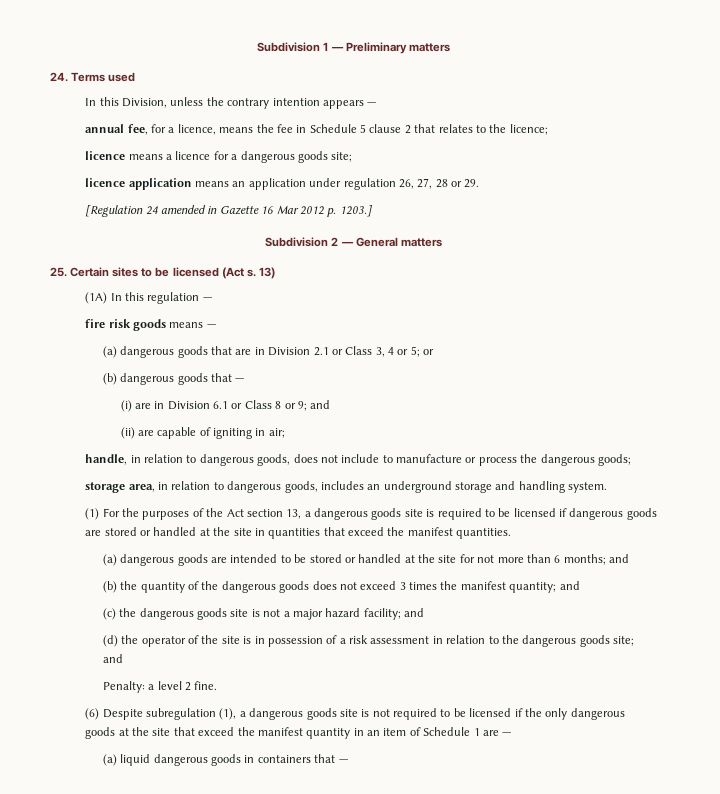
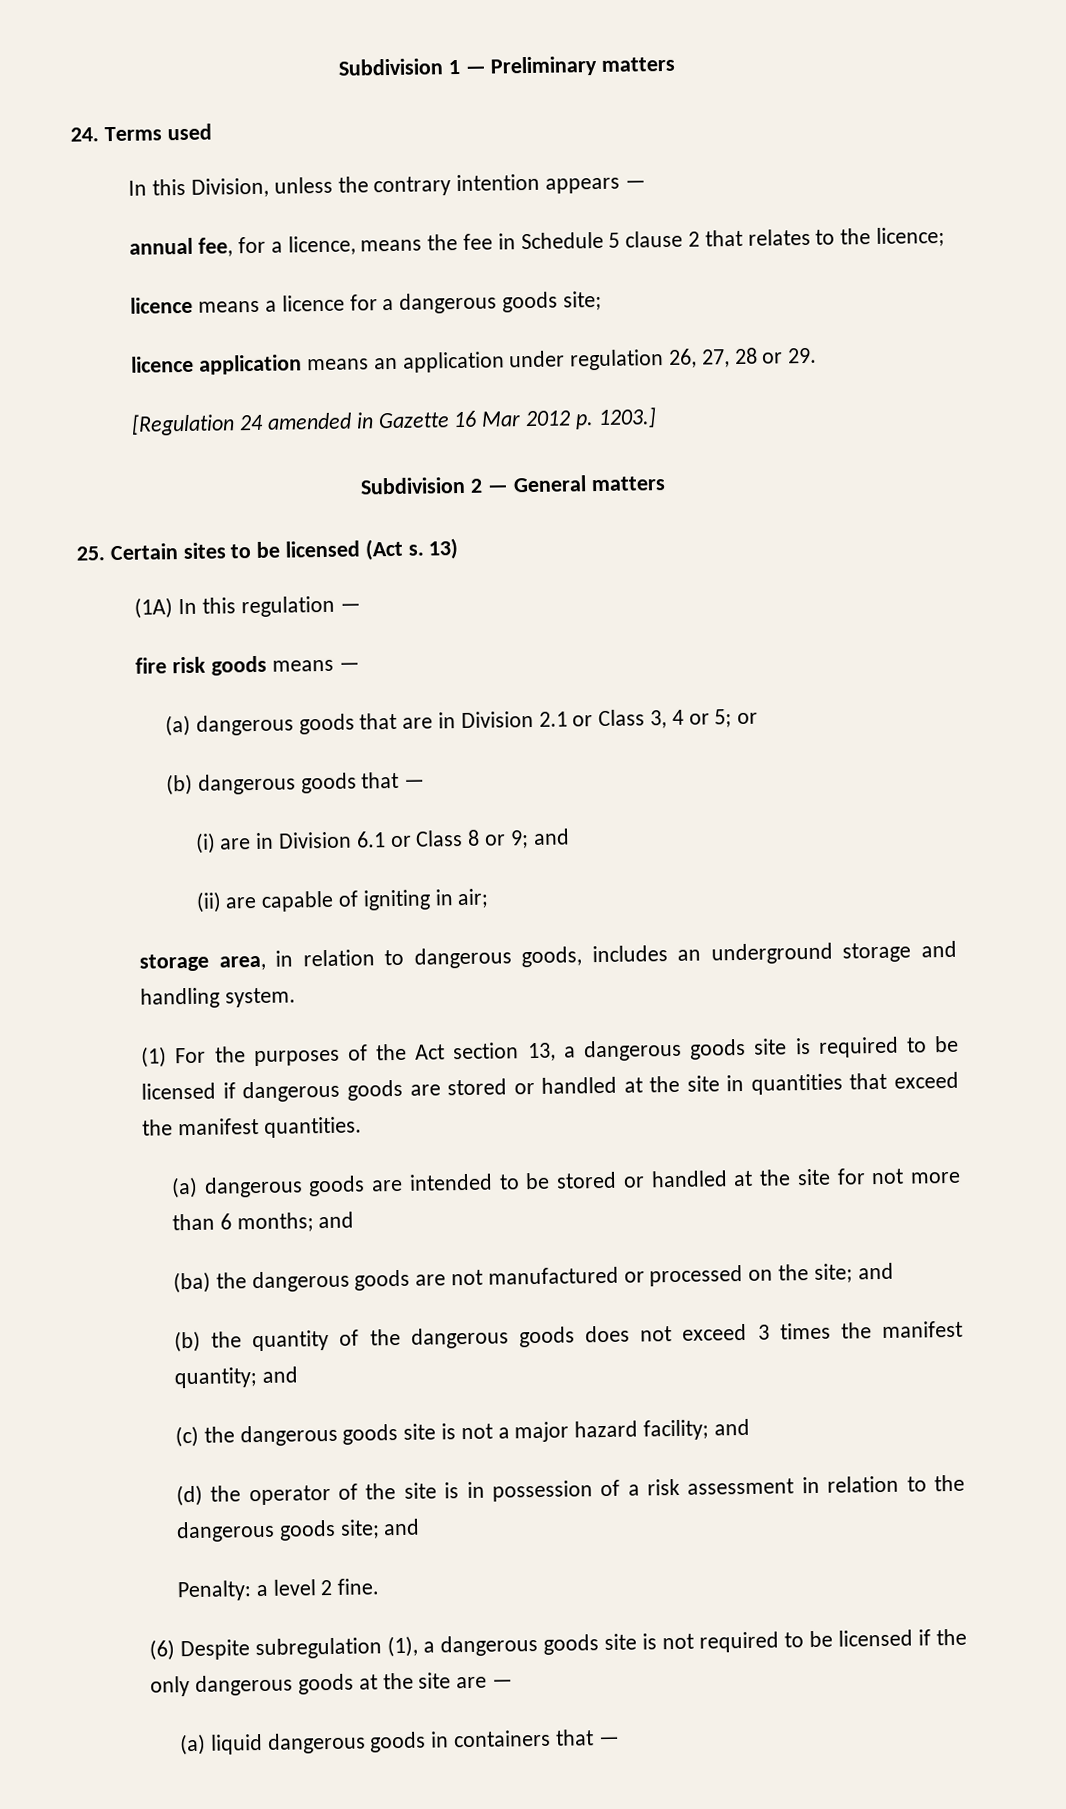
- handle, in relation to dangerous goods, does not include to manufacture or process the dangerous goods;
+ (ba) the dangerous goods are not manufactured or processed on the site; and
- (6) Despite subregulation (1), a dangerous goods site is not required to be licensed if the only dangerous goods at the site that exceed the manifest quantity in an item of Schedule 1 are —
+ (6) Despite subregulation (1), a dangerous goods site is not required to be licensed if the only dangerous goods at the site are —

